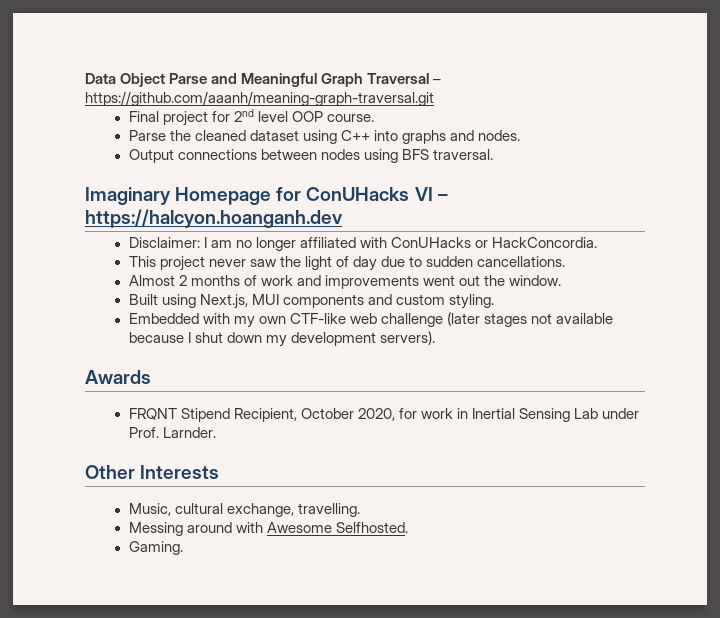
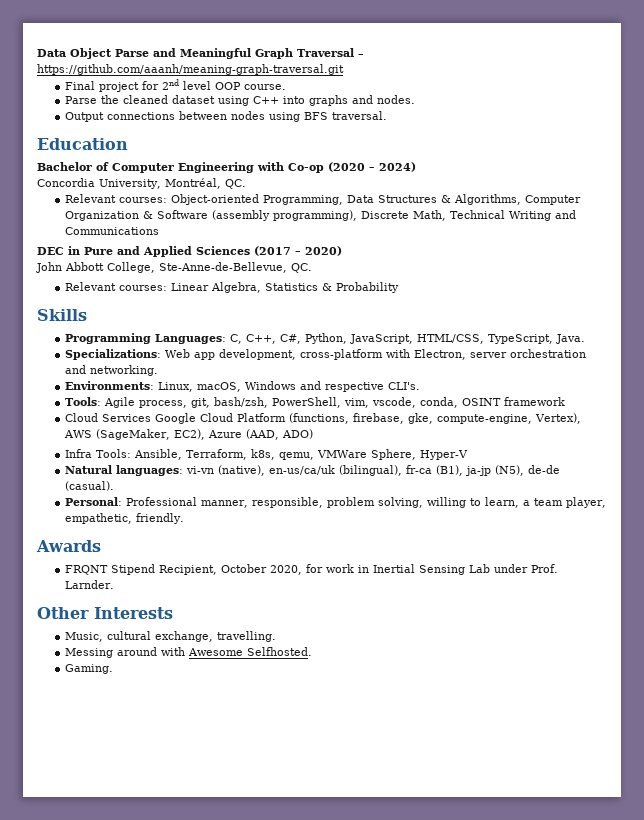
- Imaginary Homepage for ConUHacks VI – https://halcyon.hoanganh.dev
- Disclaimer: I am no longer affiliated with ConUHacks or HackConcordia.
- This project never saw the light of day due to sudden cancellations.
- Almost 2 months of work and improvements went out the window.
- Built using Next.js, MUI components and custom styling.
- Embedded with my own CTF-like web challenge (later stages not available because I shut down my development servers).
+ Education
+ Bachelor of Computer Engineering with Co-op (2020 – 2024)
+ Concordia University, Montréal, QC.
+ Relevant courses: Object-oriented Programming, Data Structures & Algorithms, Computer Organization & Software (assembly programming), Discrete Math, Technical Writing and Communications
+ DEC in Pure and Applied Sciences (2017 – 2020)
+ John Abbott College, Ste-Anne-de-Bellevue, QC.
+ Relevant courses: Linear Algebra, Statistics & Probability
+ Skills
+ Programming Languages: C, C++, C#, Python, JavaScript, HTML/CSS, TypeScript, Java.
+ Specializations: Web app development, cross-platform with Electron, server orchestration and networking.
+ Environments: Linux, macOS, Windows and respective CLI's.
+ Tools: Agile process, git, bash/zsh, PowerShell, vim, vscode, conda, OSINT framework
+ Cloud Services Google Cloud Platform (functions, firebase, gke, compute-engine, Vertex), AWS (SageMaker, EC2), Azure (AAD, ADO)
+ Infra Tools: Ansible, Terraform, k8s, qemu, VMWare Sphere, Hyper-V
+ Natural languages: vi-vn (native), en-us/ca/uk (bilingual), fr-ca (B1), ja-jp (N5), de-de (casual).
+ Personal: Professional manner, responsible, problem solving, willing to learn, a team player, empathetic, friendly.

